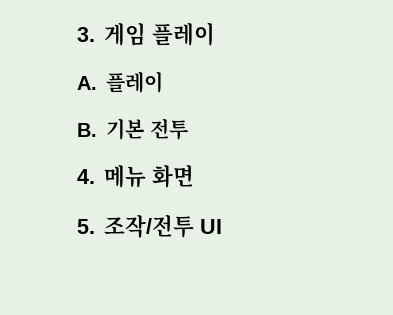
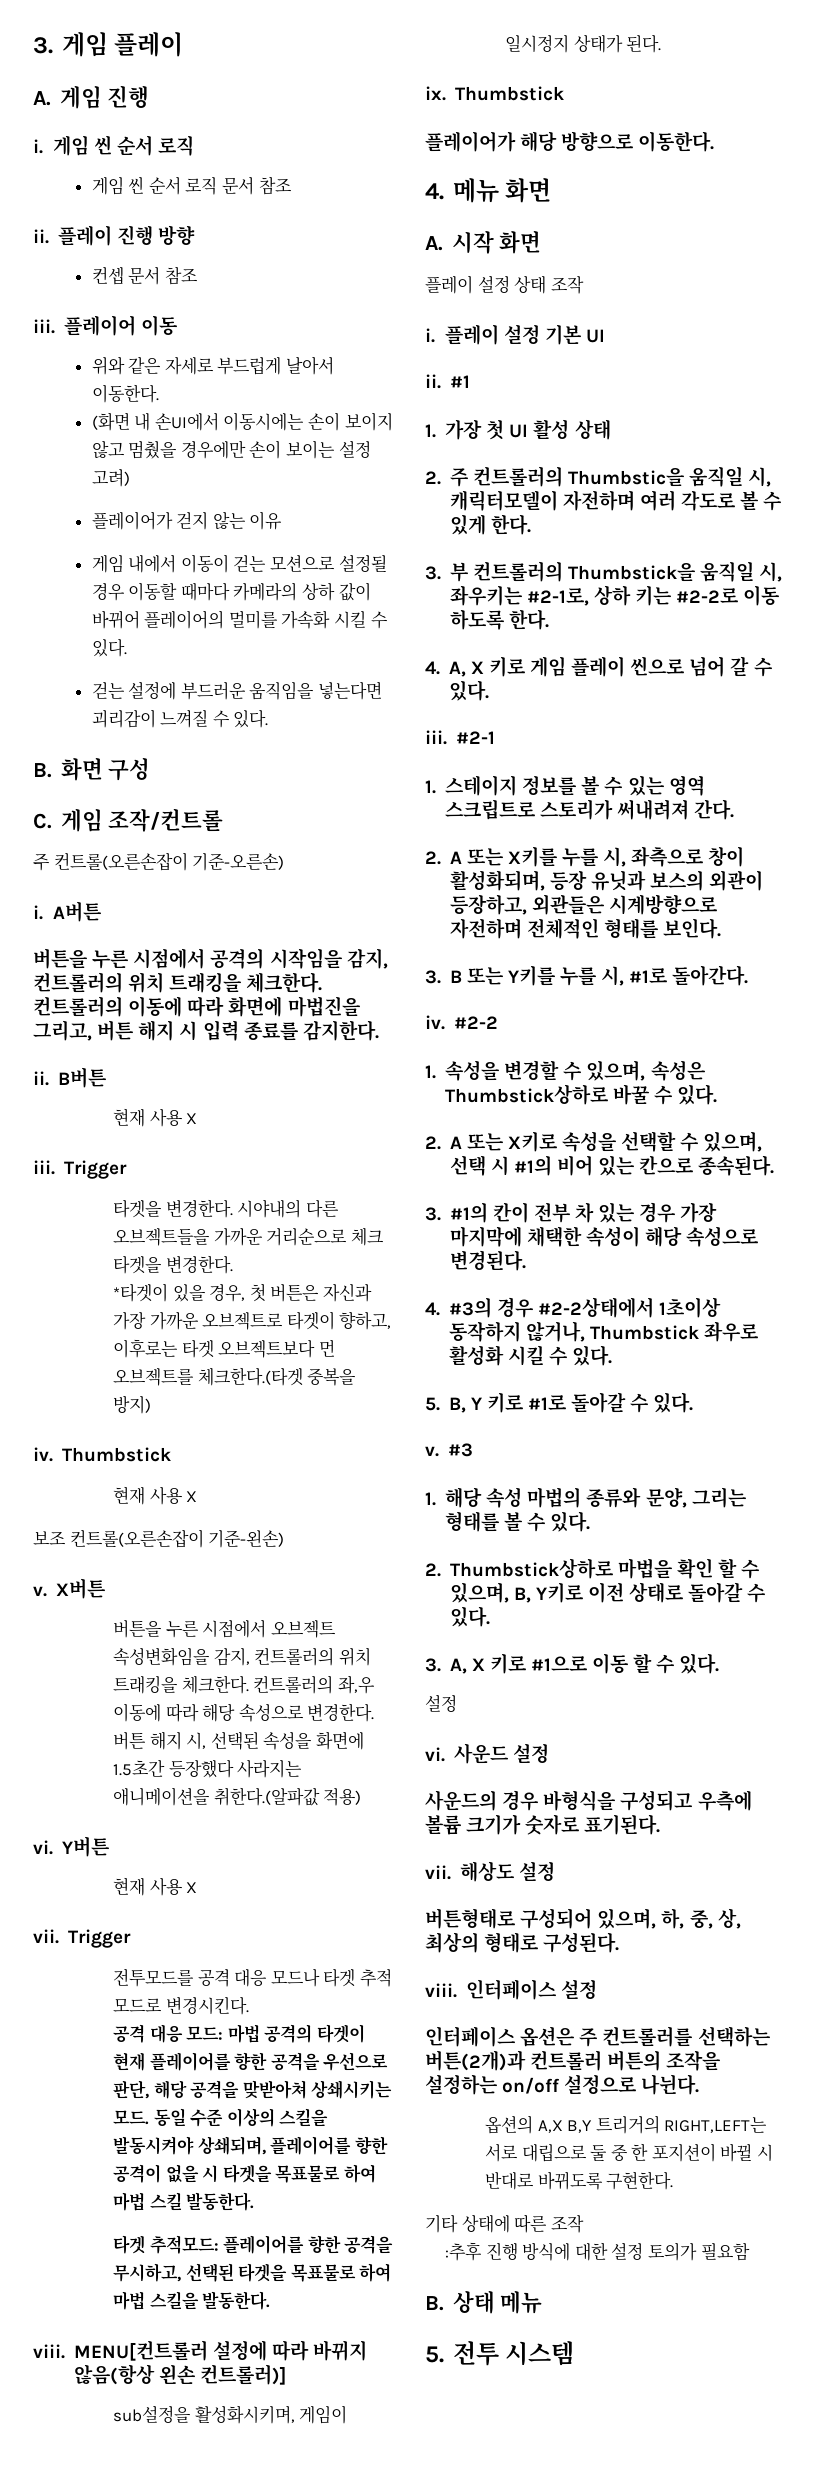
- A. 플레이
- B. 기본 전투
+ A. 게임 진행
+ i. 게임 씬 순서 로직
+ 게임 씬 순서 로직 문서 참조
+ ii. 플레이 진행 방향
+ 컨셉 문서 참조
+ iii. 플레이어 이동
+ 위와 같은 자세로 부드럽게 날아서 이동한다.
+ (화면 내 손UI에서 이동시에는 손이 보이지 않고 멈췄을 경우에만 손이 보이는 설정 고려)
+ 플레이어가 걷지 않는 이유
+ 게임 내에서 이동이 걷는 모션으로 설정될 경우 이동할 때마다 카메라의 상하 값이 바뀌어 플레이어의 멀미를 가속화 시킬 수 있다.
+ 걷는 설정에 부드러운 움직임을 넣는다면 괴리감이 느껴질 수 있다.
+ B. 화면 구성
+ C. 게임 조작/컨트롤
+ 주 컨트롤(오른손잡이 기준-오른손)
+ i. A버튼
+ 버튼을 누른 시점에서 공격의 시작임을 감지, 컨트롤러의 위치 트래킹을 체크한다. 컨트롤러의 이동에 따라 화면에 마법진을 그리고, 버튼 해지 시 입력 종료를 감지한다.
+ ii. B버튼
+ 현재 사용 X
+ iii. Trigger
+ 타겟을 변경한다. 시야내의 다른 오브젝트들을 가까운 거리순으로 체크 타겟을 변경한다.
+ *타겟이 있을 경우, 첫 버튼은 자신과 가장 가까운 오브젝트로 타겟이 향하고, 이후로는 타겟 오브젝트보다 먼 오브젝트를 체크한다.(타겟 중복을 방지)
+ iv. Thumbstick
+ 현재 사용 X
+ 보조 컨트롤(오른손잡이 기준-왼손)
+ v. X버튼
+ 버튼을 누른 시점에서 오브젝트 속성변화임을 감지, 컨트롤러의 위치 트래킹을 체크한다. 컨트롤러의 좌,우 이동에 따라 해당 속성으로 변경한다. 버튼 해지 시, 선택된 속성을 화면에 1.5초간 등장했다 사라지는 애니메이션을 취한다.(알파값 적용)
+ vi. Y버튼
+ 현재 사용 X
+ vii. Trigger
+ 전투모드를 공격 대응 모드나 타겟 추적 모드로 변경시킨다.
+ 공격 대응 모드: 마법 공격의 타겟이 현재 플레이어를 향한 공격을 우선으로 판단, 해당 공격을 맞받아쳐 상쇄시키는 모드. 동일 수준 이상의 스킬을 발동시켜야 상쇄되며, 플레이어를 향한 공격이 없을 시 타겟을 목표물로 하여 마법 스킬 발동한다.
+ 타겟 추적모드: 플레이어를 향한 공격을 무시하고, 선택된 타겟을 목표물로 하여 마법 스킬을 발동한다.
+ viii. MENU[컨트롤러 설정에 따라 바뀌지 않음(항상 왼손 컨트롤러)]
+ sub설정을 활성화시키며, 게임이 일시정지 상태가 된다.
+ ix. Thumbstick
+ 플레이어가 해당 방향으로 이동한다.
  4. 메뉴 화면
- 5. 조작/전투 UI
+ A. 시작 화면
+ 플레이 설정 상태 조작
+ i. 플레이 설정 기본 UI
+ ii. #1
+ 1. 가장 첫 UI 활성 상태
+ 2. 주 컨트롤러의 Thumbstic을 움직일 시, 캐릭터모델이 자전하며 여러 각도로 볼 수 있게 한다.
+ 3. 부 컨트롤러의 Thumbstick을 움직일 시, 좌우키는 #2-1로, 상하 키는 #2-2로 이동 하도록 한다.
+ 4. A, X 키로 게임 플레이 씬으로 넘어 갈 수 있다.
+ iii. #2-1
+ 1. 스테이지 정보를 볼 수 있는 영역 스크립트로 스토리가 써내려져 간다.
+ 2. A 또는 X키를 누를 시, 좌측으로 창이 활성화되며, 등장 유닛과 보스의 외관이 등장하고, 외관들은 시계방향으로 자전하며 전체적인 형태를 보인다.
+ 3. B 또는 Y키를 누를 시, #1로 돌아간다.
+ iv. #2-2
+ 1. 속성을 변경할 수 있으며, 속성은 Thumbstick상하로 바꿀 수 있다.
+ 2. A 또는 X키로 속성을 선택할 수 있으며, 선택 시 #1의 비어 있는 칸으로 종속된다.
+ 3. #1의 칸이 전부 차 있는 경우 가장 마지막에 채택한 속성이 해당 속성으로 변경된다.
+ 4. #3의 경우 #2-2상태에서 1초이상 동작하지 않거나, Thumbstick 좌우로 활성화 시킬 수 있다.
+ 5. B, Y 키로 #1로 돌아갈 수 있다.
+ v. #3
+ 1. 해당 속성 마법의 종류와 문양, 그리는 형태를 볼 수 있다.
+ 2. Thumbstick상하로 마법을 확인 할 수 있으며, B, Y키로 이전 상태로 돌아갈 수 있다.
+ 3. A, X 키로 #1으로 이동 할 수 있다.
+ 설정
+ vi. 사운드 설정
+ 사운드의 경우 바형식을 구성되고 우측에 볼륨 크기가 숫자로 표기된다.
+ vii. 해상도 설정
+ 버튼형태로 구성되어 있으며, 하, 중, 상, 최상의 형태로 구성된다.
+ viii. 인터페이스 설정
+ 인터페이스 옵션은 주 컨트롤러를 선택하는 버튼(2개)과 컨트롤러 버튼의 조작을 설정하는 on/off 설정으로 나뉜다.
+ 옵션의 A,X B,Y 트리거의 RIGHT,LEFT는 서로 대립으로 둘 중 한 포지션이 바뀔 시 반대로 바뀌도록 구현한다.
+ 기타 상태에 따른 조작
+ :추후 진행 방식에 대한 설정 토의가 필요함
+ B. 상태 메뉴
+ 5. 전투 시스템

